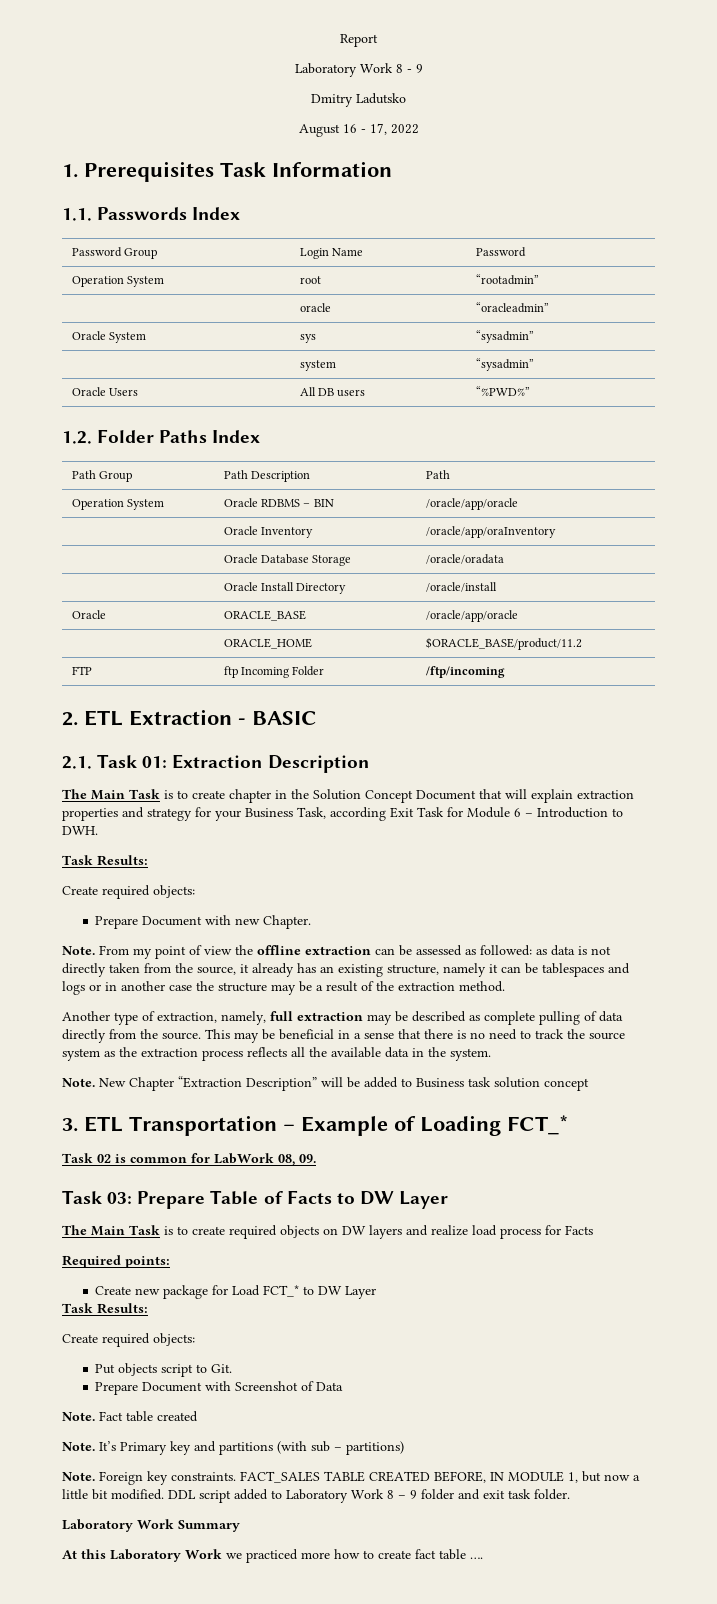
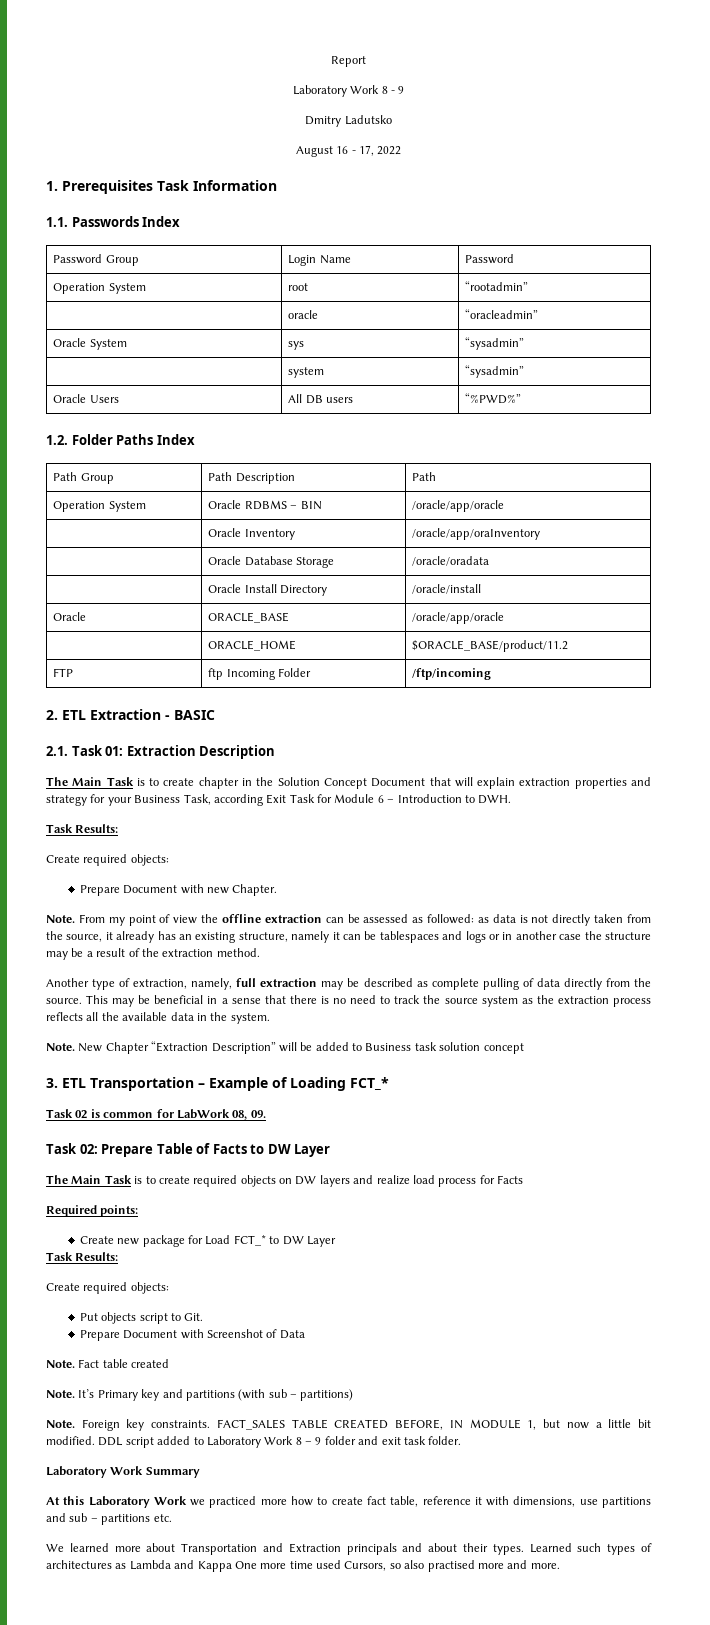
- Task 03: Prepare Table of Facts to DW Layer
+ Task 02: Prepare Table of Facts to DW Layer
- At this Laboratory Work we practiced more how to create fact table ….
+ At this Laboratory Work we practiced more how to create fact table, reference it with dimensions, use partitions and sub – partitions etc.
+ We learned more about Transportation and Extraction principals and about their types. Learned such types of architectures as Lambda and Kappa One more time used Cursors, so also practised more and more.

